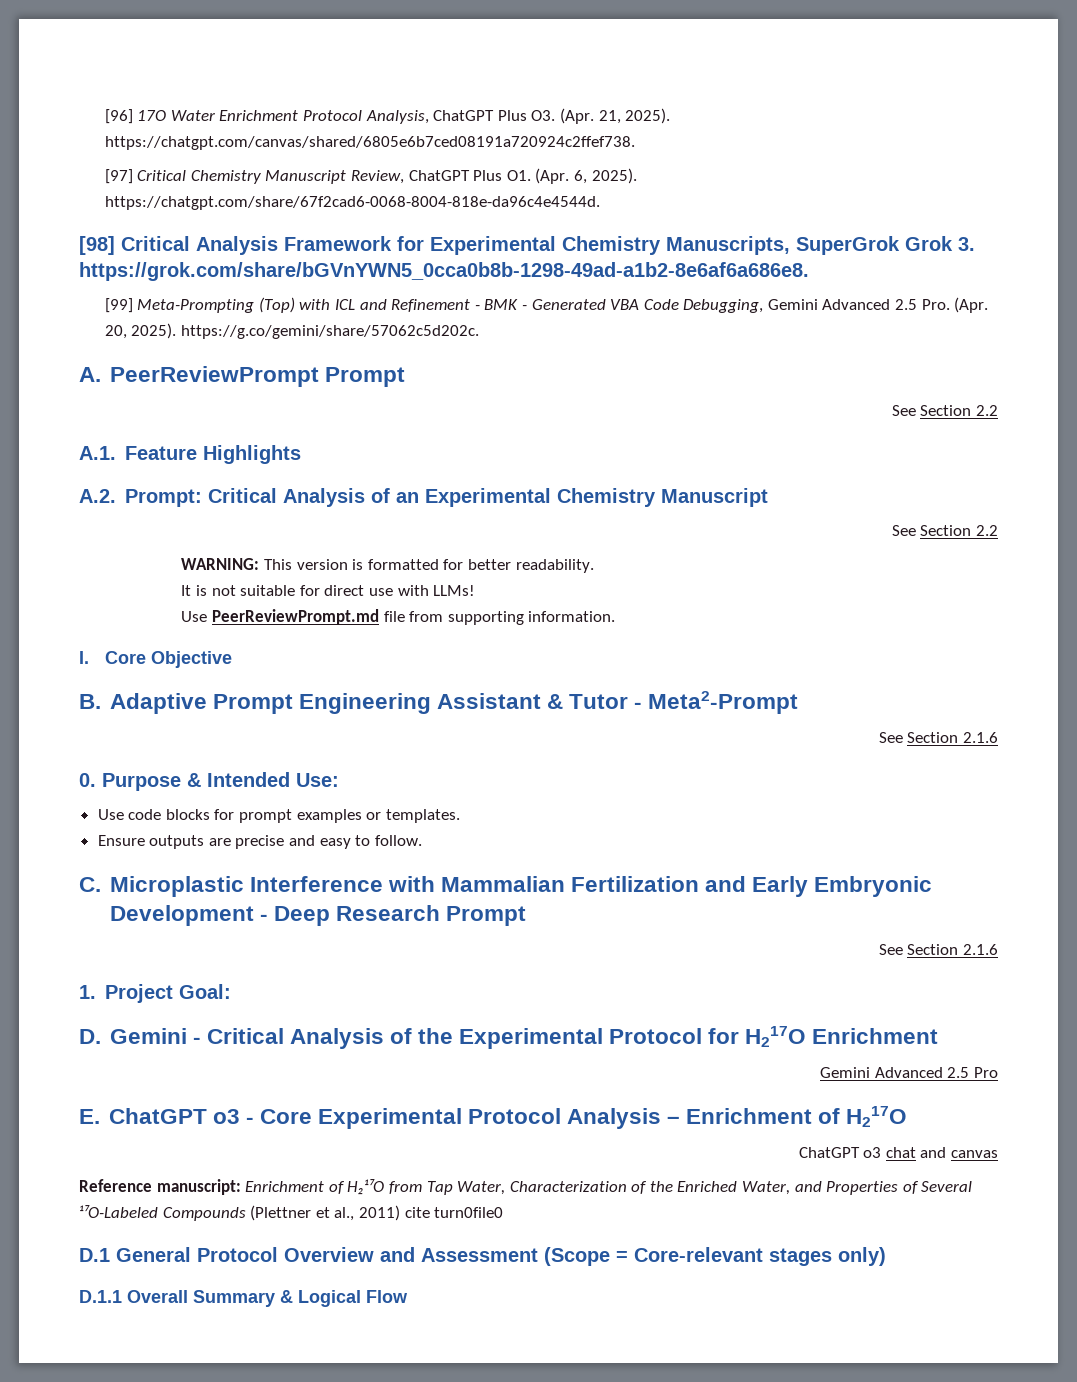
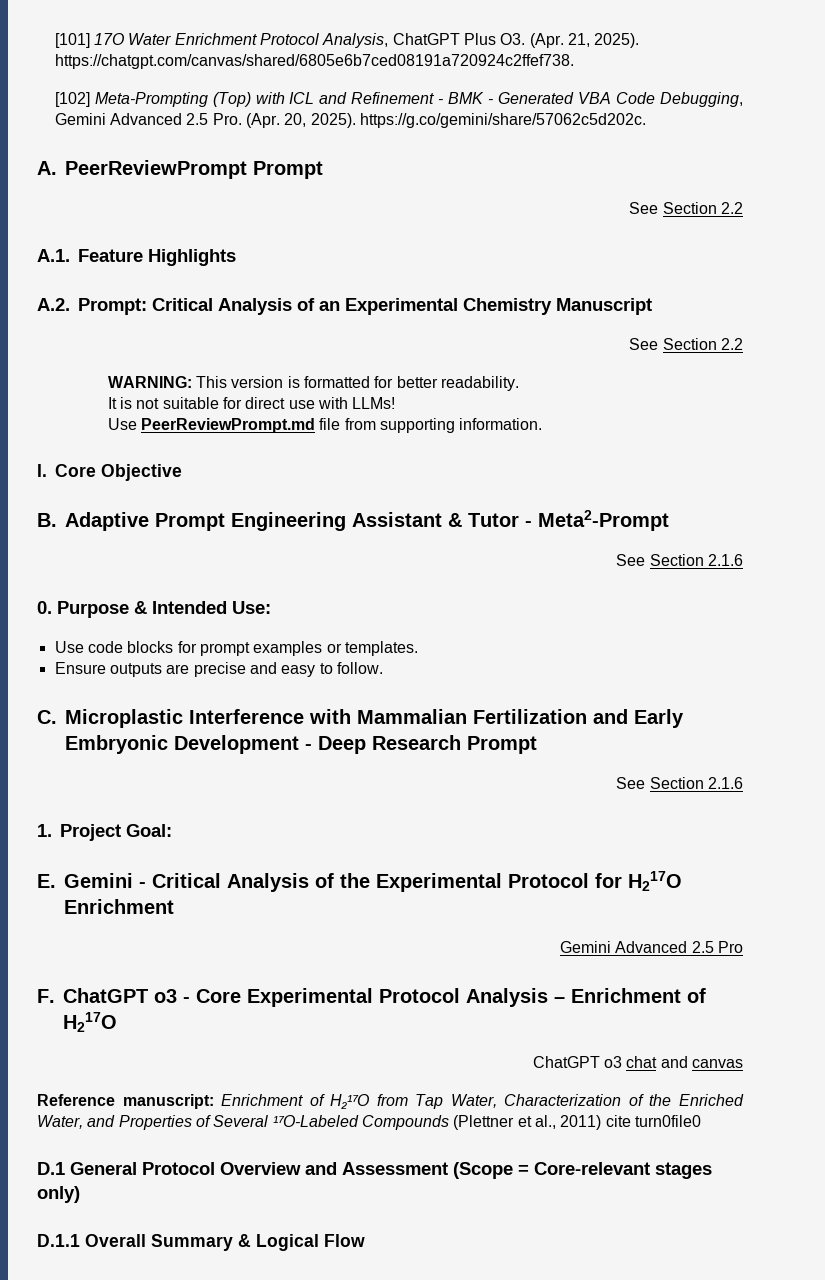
- [96] 17O Water Enrichment Protocol Analysis, ChatGPT Plus O3. (Apr. 21, 2025). https://chatgpt.com/canvas/shared/6805e6b7ced08191a720924c2ffef738.
+ [101] 17O Water Enrichment Protocol Analysis, ChatGPT Plus O3. (Apr. 21, 2025). https://chatgpt.com/canvas/shared/6805e6b7ced08191a720924c2ffef738.
- [97] Critical Chemistry Manuscript Review, ChatGPT Plus O1. (Apr. 6, 2025). https://chatgpt.com/share/67f2cad6-0068-8004-818e-da96c4e4544d.
- [98] Critical Analysis Framework for Experimental Chemistry Manuscripts, SuperGrok Grok 3. https://grok.com/share/bGVnYWN5_0cca0b8b-1298-49ad-a1b2-8e6af6a686e8.
- [99] Meta-Prompting (Top) with ICL and Refinement - BMK - Generated VBA Code Debugging, Gemini Advanced 2.5 Pro. (Apr. 20, 2025). https://g.co/gemini/share/57062c5d202c.
+ [102] Meta-Prompting (Top) with ICL and Refinement - BMK - Generated VBA Code Debugging, Gemini Advanced 2.5 Pro. (Apr. 20, 2025). https://g.co/gemini/share/57062c5d202c.
- D. Gemini - Critical Analysis of the Experimental Protocol for H217O Enrichment
+ E. Gemini - Critical Analysis of the Experimental Protocol for H217O Enrichment
- E. ChatGPT o3 - Core Experimental Protocol Analysis – Enrichment of H217O
+ F. ChatGPT o3 - Core Experimental Protocol Analysis – Enrichment of H217O

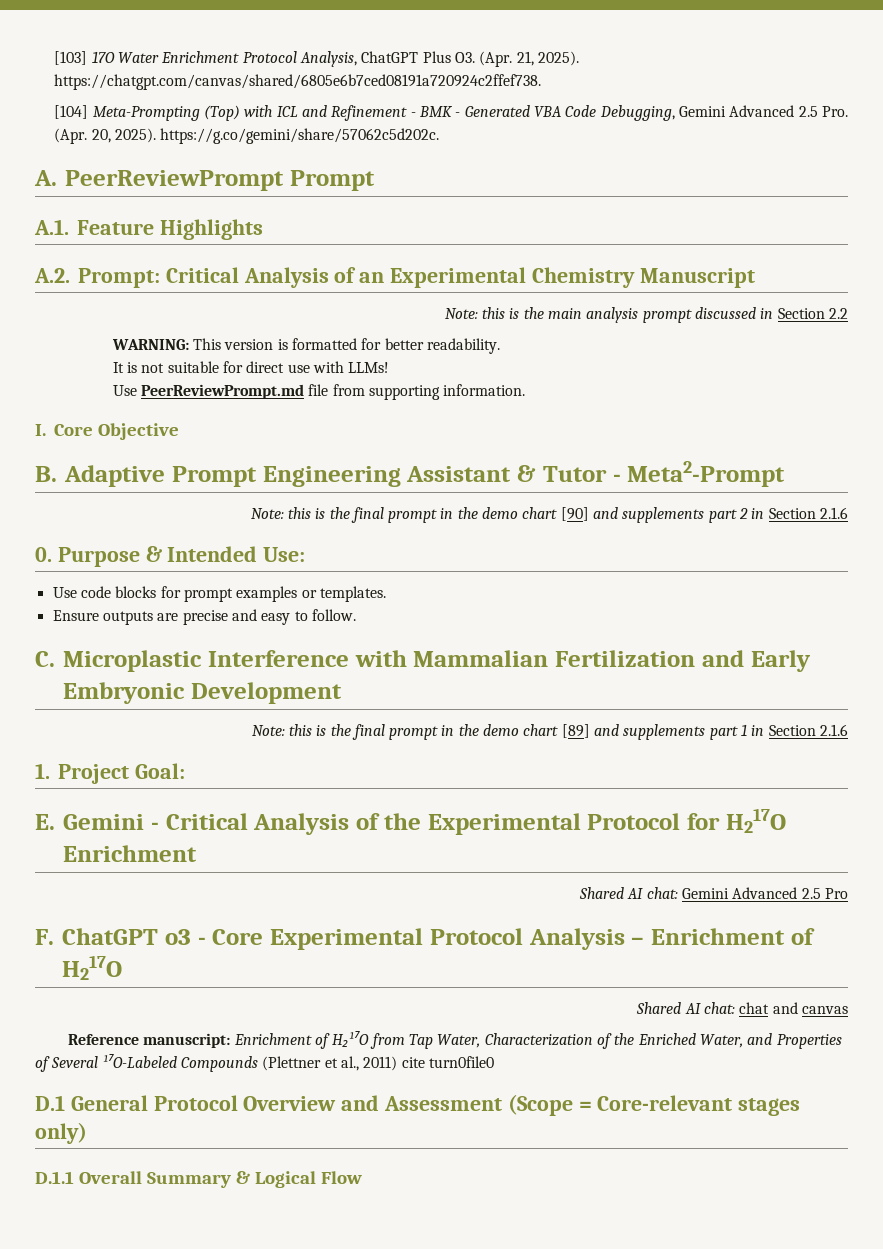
- [101] 17O Water Enrichment Protocol Analysis, ChatGPT Plus O3. (Apr. 21, 2025). https://chatgpt.com/canvas/shared/6805e6b7ced08191a720924c2ffef738.
+ [103] 17O Water Enrichment Protocol Analysis, ChatGPT Plus O3. (Apr. 21, 2025). https://chatgpt.com/canvas/shared/6805e6b7ced08191a720924c2ffef738.
- [102] Meta-Prompting (Top) with ICL and Refinement - BMK - Generated VBA Code Debugging, Gemini Advanced 2.5 Pro. (Apr. 20, 2025). https://g.co/gemini/share/57062c5d202c.
+ [104] Meta-Prompting (Top) with ICL and Refinement - BMK - Generated VBA Code Debugging, Gemini Advanced 2.5 Pro. (Apr. 20, 2025). https://g.co/gemini/share/57062c5d202c.
  A. PeerReviewPrompt Prompt
- See Section 2.2
  A.2. Prompt: Critical Analysis of an Experimental Chemistry Manuscript
- See Section 2.2
+ Note: this is the main analysis prompt discussed in Section 2.2
  B. Adaptive Prompt Engineering Assistant & Tutor - Meta2-Prompt
- See Section 2.1.6
+ Note: this is the final prompt in the demo chart [90] and supplements part 2 in Section 2.1.6
- C. Microplastic Interference with Mammalian Fertilization and Early Embryonic Development - Deep Research Prompt
- See Section 2.1.6
+ C. Microplastic Interference with Mammalian Fertilization and Early Embryonic Development
+ Note: this is the final prompt in the demo chart [89] and supplements part 1 in Section 2.1.6
- Gemini Advanced 2.5 Pro
+ Shared AI chat: Gemini Advanced 2.5 Pro
- ChatGPT o3 chat and canvas
+ Shared AI chat: chat and canvas

